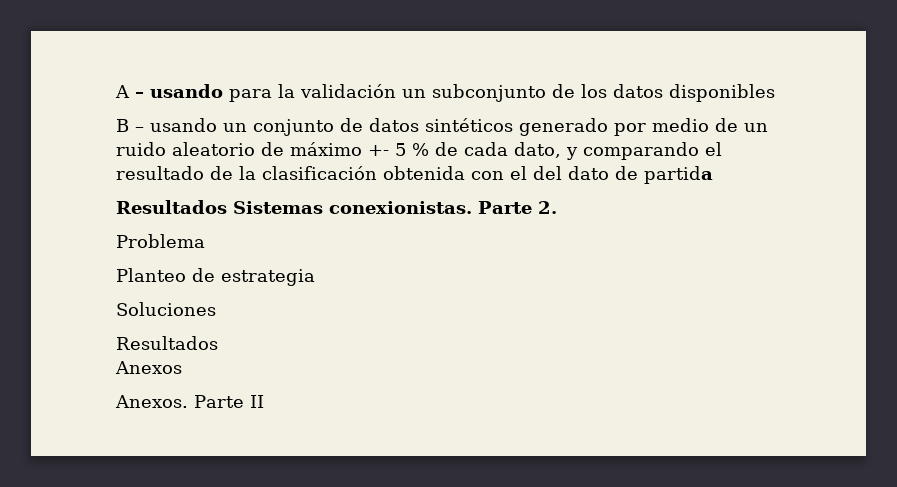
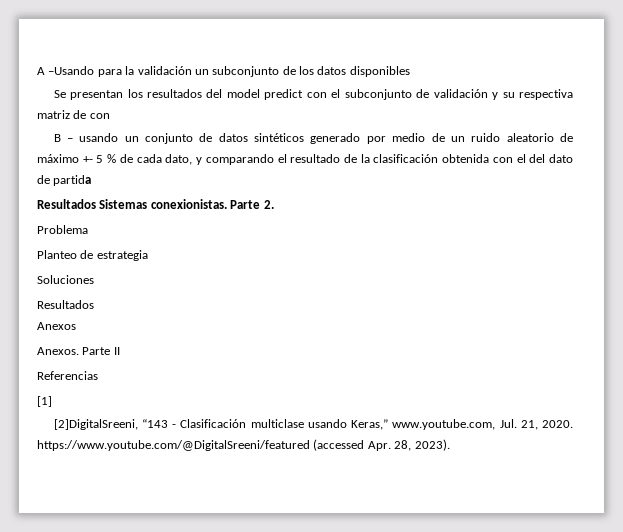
- A – usando para la validación un subconjunto de los datos disponibles
+ A –Usando para la validación un subconjunto de los datos disponibles
+ Se presentan los resultados del model predict con el subconjunto de validación y su respectiva matriz de con
+ Referencias
+ [1]
+ [2]DigitalSreeni, “143 - Clasificación multiclase usando Keras,” www.youtube.com, Jul. 21, 2020. https://www.youtube.com/@DigitalSreeni/featured (accessed Apr. 28, 2023).

